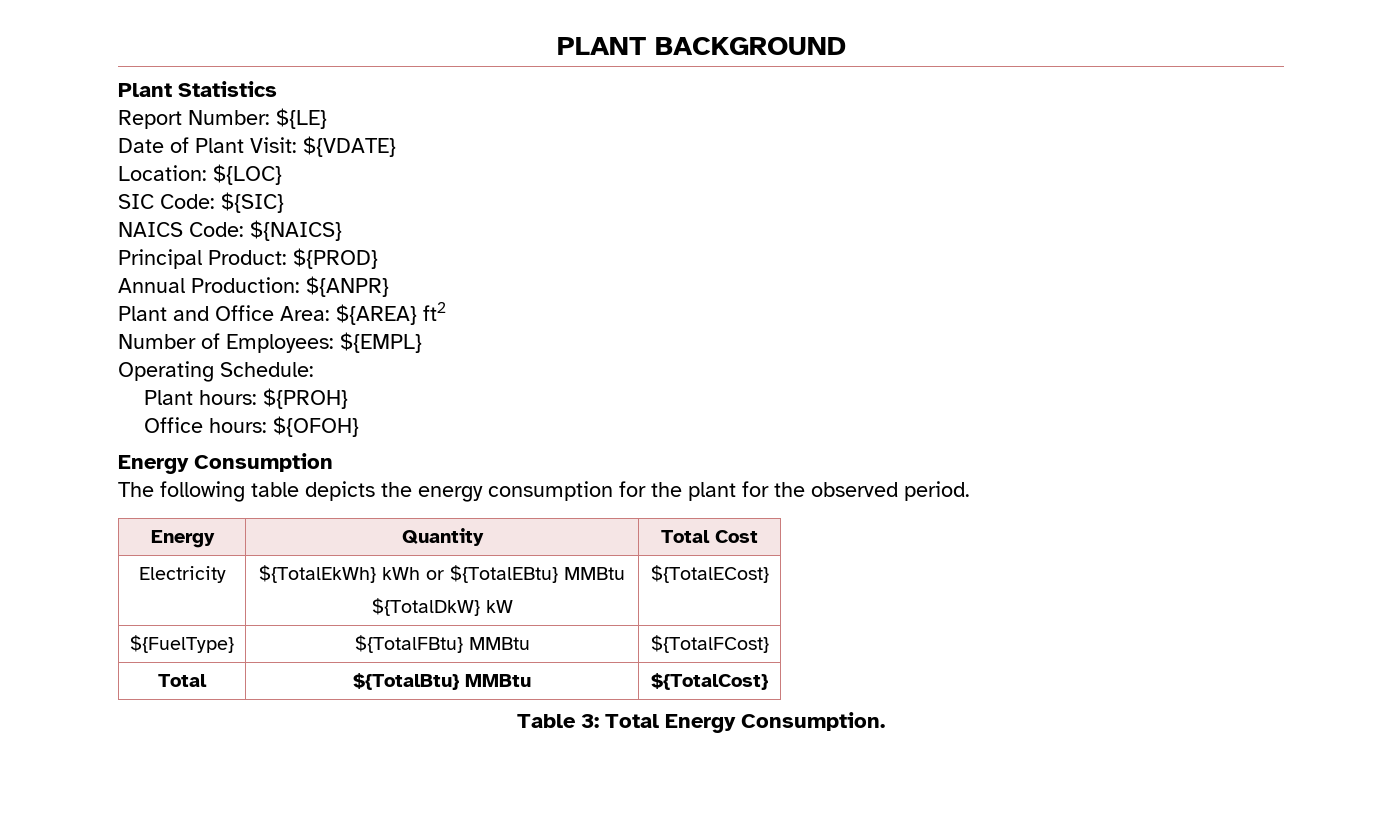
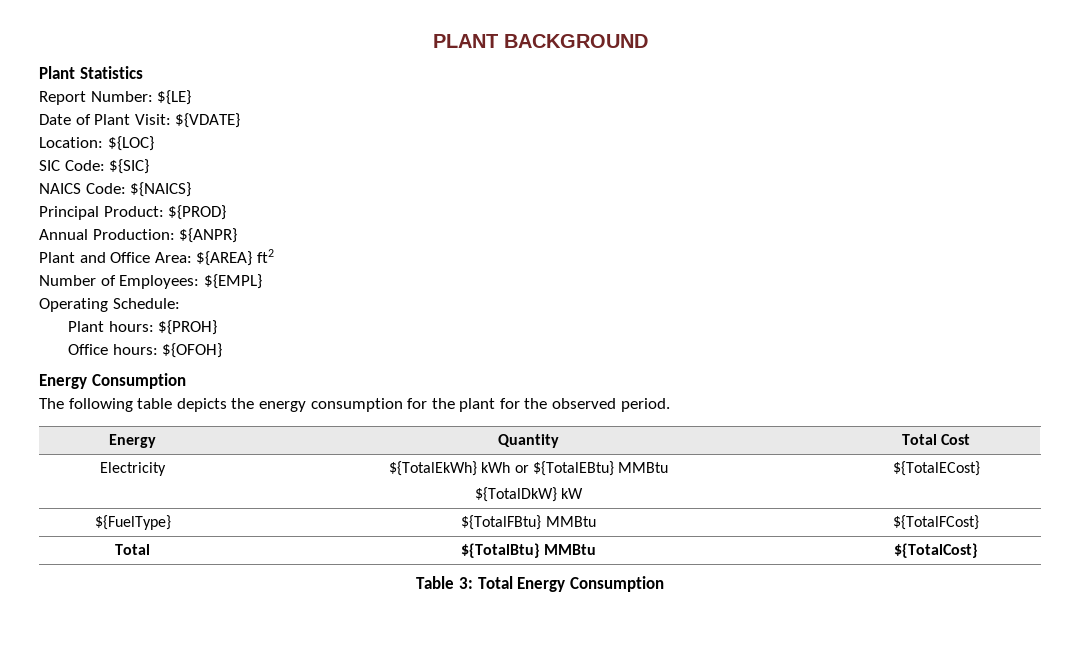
- Table 3: Total Energy Consumption.
+ Table 3: Total Energy Consumption

